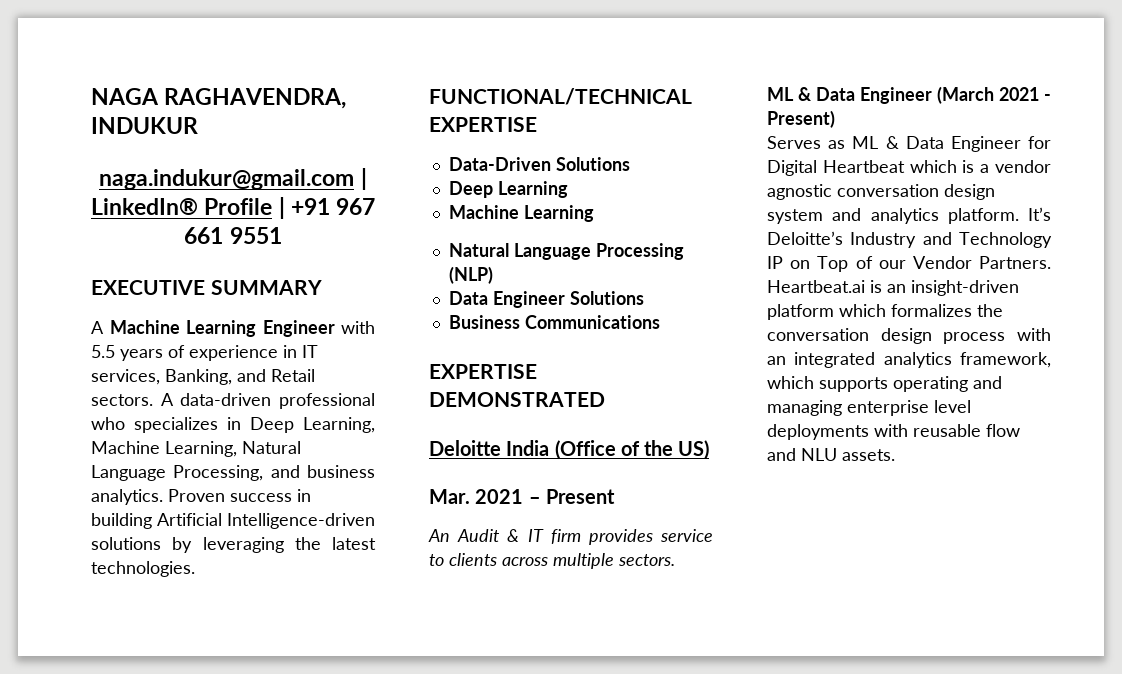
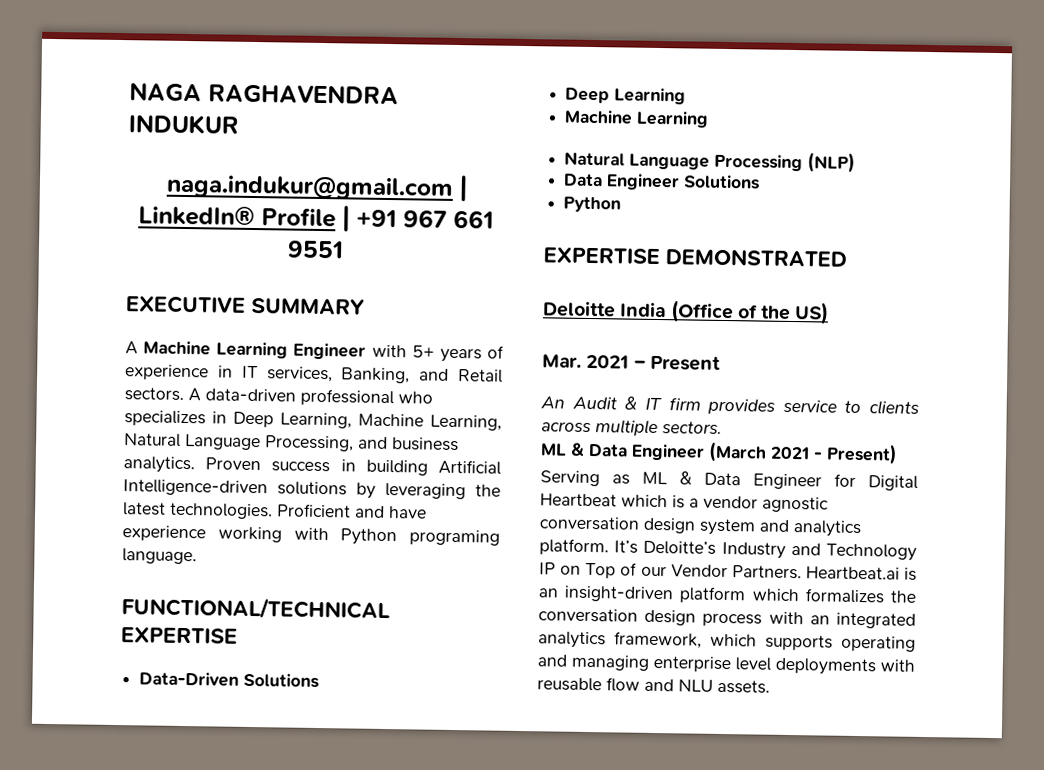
- NAGA RAGHAVENDRA, INDUKUR
+ NAGA RAGHAVENDRA INDUKUR
- A Machine Learning Engineer with 5.5 years of experience in IT services, Banking, and Retail sectors.
+ A Machine Learning Engineer with 5+ years of experience in IT services, Banking, and Retail sectors.
+ Proficient and have experience working with Python programing language.
  Data Engineer Solutions
- Business Communications
+ Python
- Serves as ML & Data Engineer for Digital Heartbeat which is a vendor agnostic conversation design system and analytics platform.
+ Serving as ML & Data Engineer for Digital Heartbeat which is a vendor agnostic conversation design system and analytics platform.

